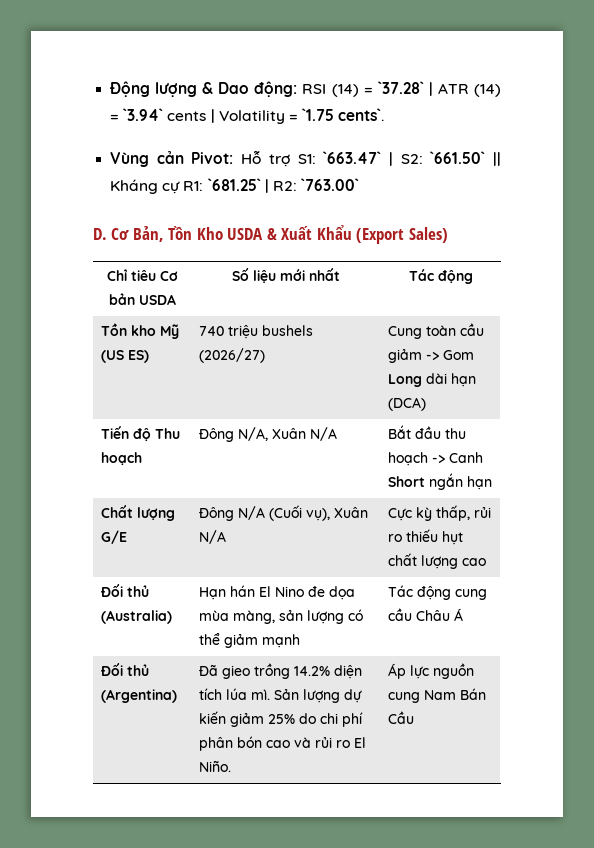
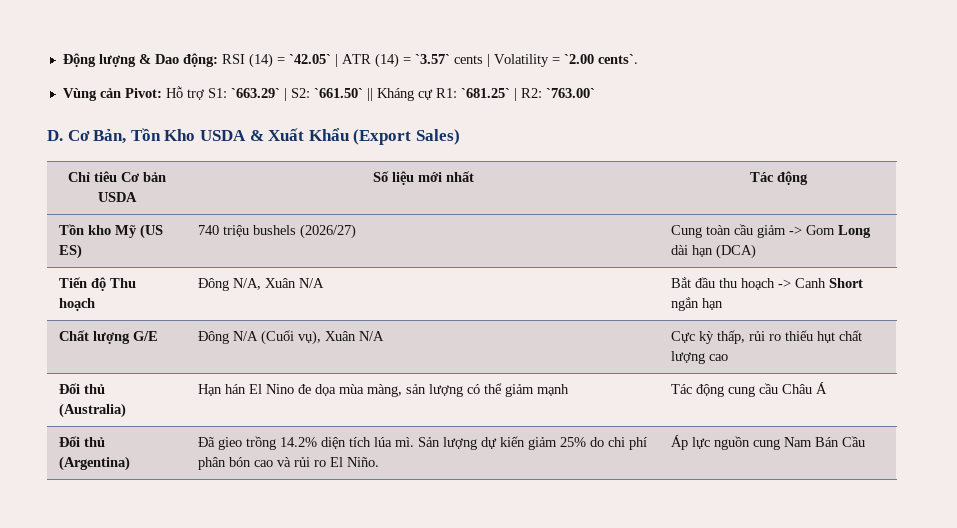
- Động lượng & Dao động: RSI (14) = `37.28` | ATR (14) = `3.94` cents | Volatility = `1.75 cents`.
+ Động lượng & Dao động: RSI (14) = `42.05` | ATR (14) = `3.57` cents | Volatility = `2.00 cents`.
- Vùng cản Pivot: Hỗ trợ S1: `663.47` | S2: `661.50` || Kháng cự R1: `681.25` | R2: `763.00`
+ Vùng cản Pivot: Hỗ trợ S1: `663.29` | S2: `661.50` || Kháng cự R1: `681.25` | R2: `763.00`

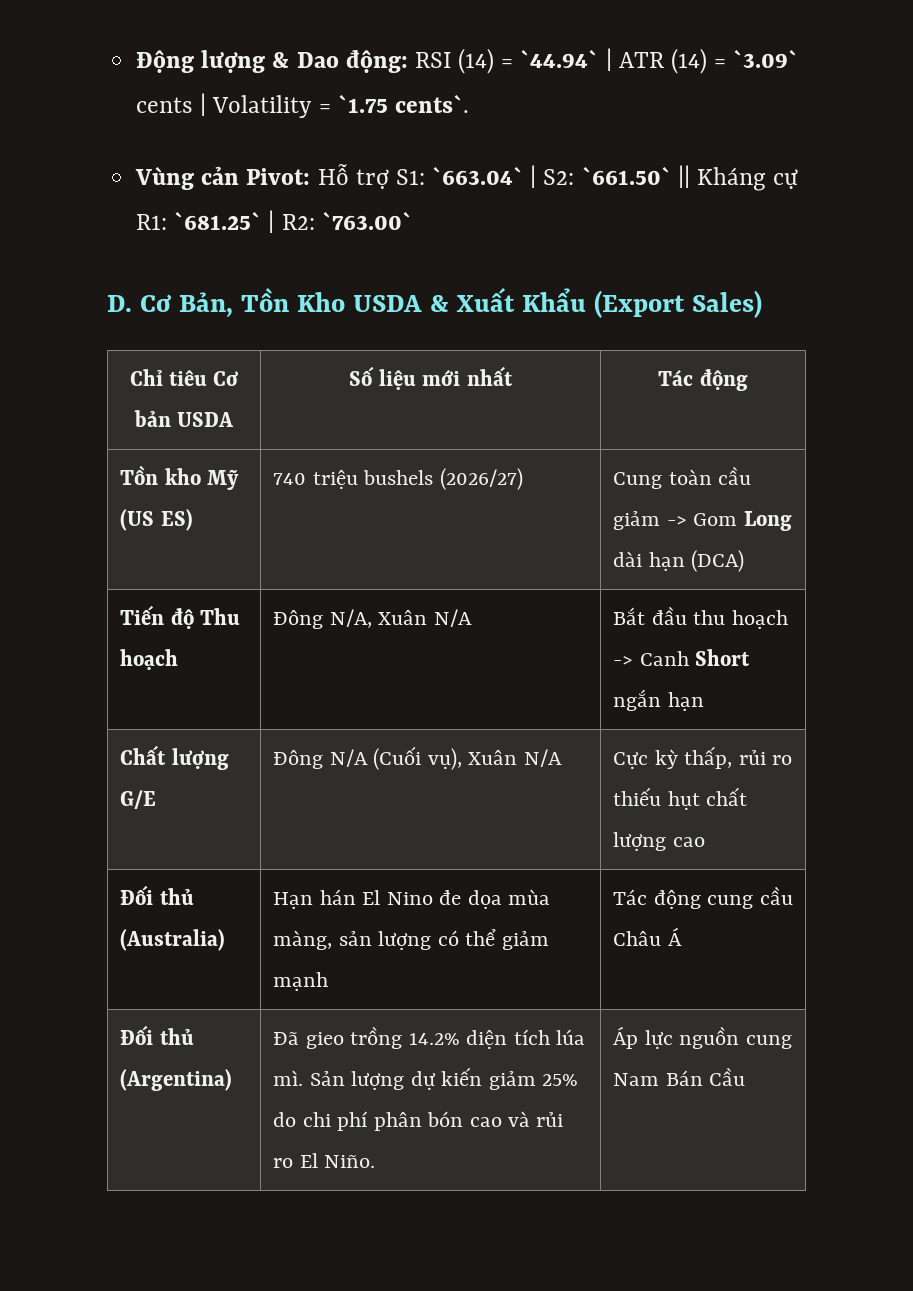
- Động lượng & Dao động: RSI (14) = `42.05` | ATR (14) = `3.57` cents | Volatility = `2.00 cents`.
+ Động lượng & Dao động: RSI (14) = `44.94` | ATR (14) = `3.09` cents | Volatility = `1.75 cents`.
- Vùng cản Pivot: Hỗ trợ S1: `663.29` | S2: `661.50` || Kháng cự R1: `681.25` | R2: `763.00`
+ Vùng cản Pivot: Hỗ trợ S1: `663.04` | S2: `661.50` || Kháng cự R1: `681.25` | R2: `763.00`

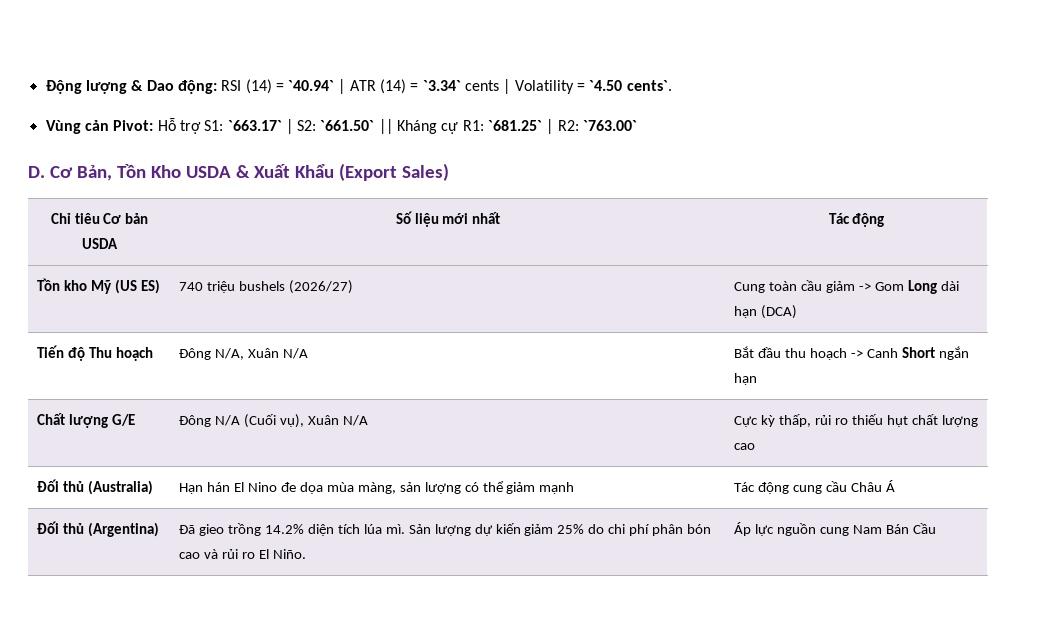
- Động lượng & Dao động: RSI (14) = `44.94` | ATR (14) = `3.09` cents | Volatility = `1.75 cents`.
+ Động lượng & Dao động: RSI (14) = `40.94` | ATR (14) = `3.34` cents | Volatility = `4.50 cents`.
- Vùng cản Pivot: Hỗ trợ S1: `663.04` | S2: `661.50` || Kháng cự R1: `681.25` | R2: `763.00`
+ Vùng cản Pivot: Hỗ trợ S1: `663.17` | S2: `661.50` || Kháng cự R1: `681.25` | R2: `763.00`

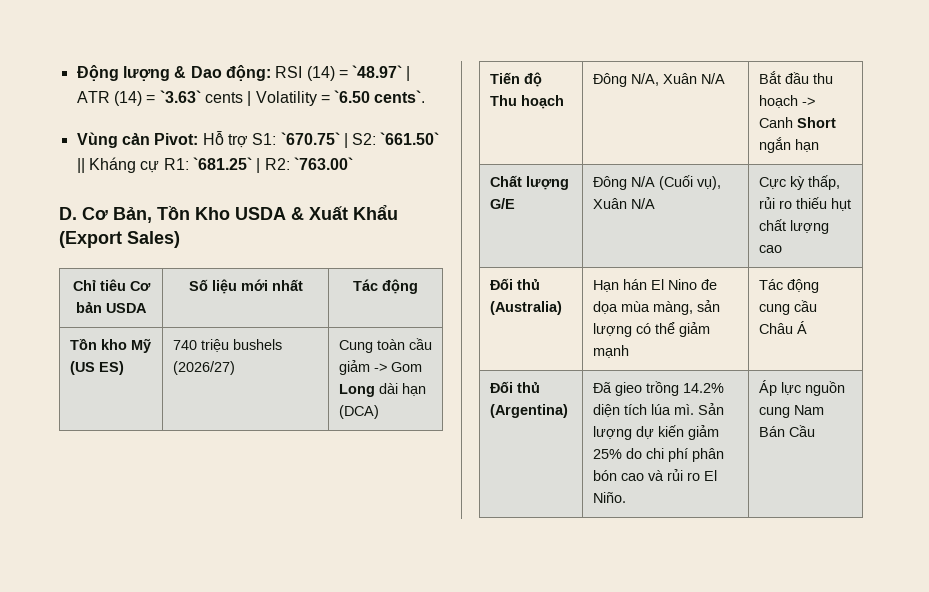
- Động lượng & Dao động: RSI (14) = `40.94` | ATR (14) = `3.34` cents | Volatility = `4.50 cents`.
+ Động lượng & Dao động: RSI (14) = `48.97` | ATR (14) = `3.63` cents | Volatility = `6.50 cents`.
- Vùng cản Pivot: Hỗ trợ S1: `663.17` | S2: `661.50` || Kháng cự R1: `681.25` | R2: `763.00`
+ Vùng cản Pivot: Hỗ trợ S1: `670.75` | S2: `661.50` || Kháng cự R1: `681.25` | R2: `763.00`

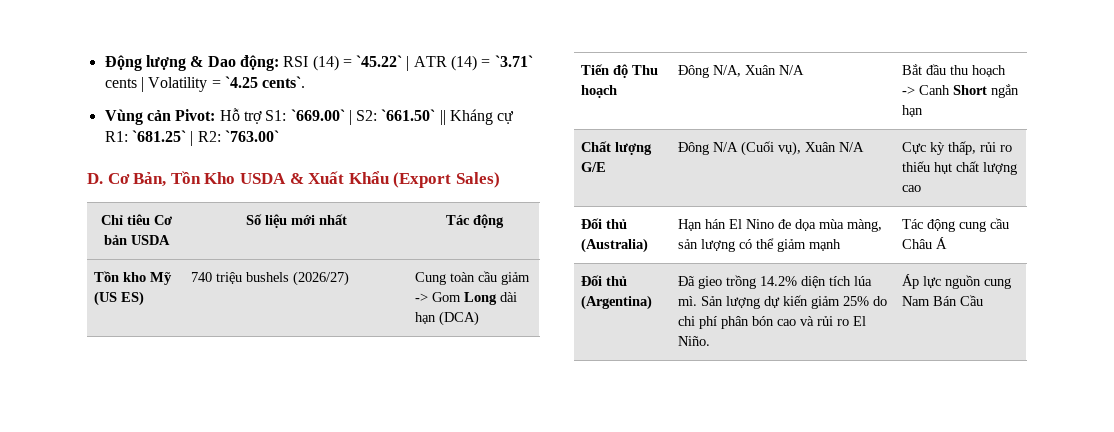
- Động lượng & Dao động: RSI (14) = `48.97` | ATR (14) = `3.63` cents | Volatility = `6.50 cents`.
+ Động lượng & Dao động: RSI (14) = `45.22` | ATR (14) = `3.71` cents | Volatility = `4.25 cents`.
- Vùng cản Pivot: Hỗ trợ S1: `670.75` | S2: `661.50` || Kháng cự R1: `681.25` | R2: `763.00`
+ Vùng cản Pivot: Hỗ trợ S1: `669.00` | S2: `661.50` || Kháng cự R1: `681.25` | R2: `763.00`

